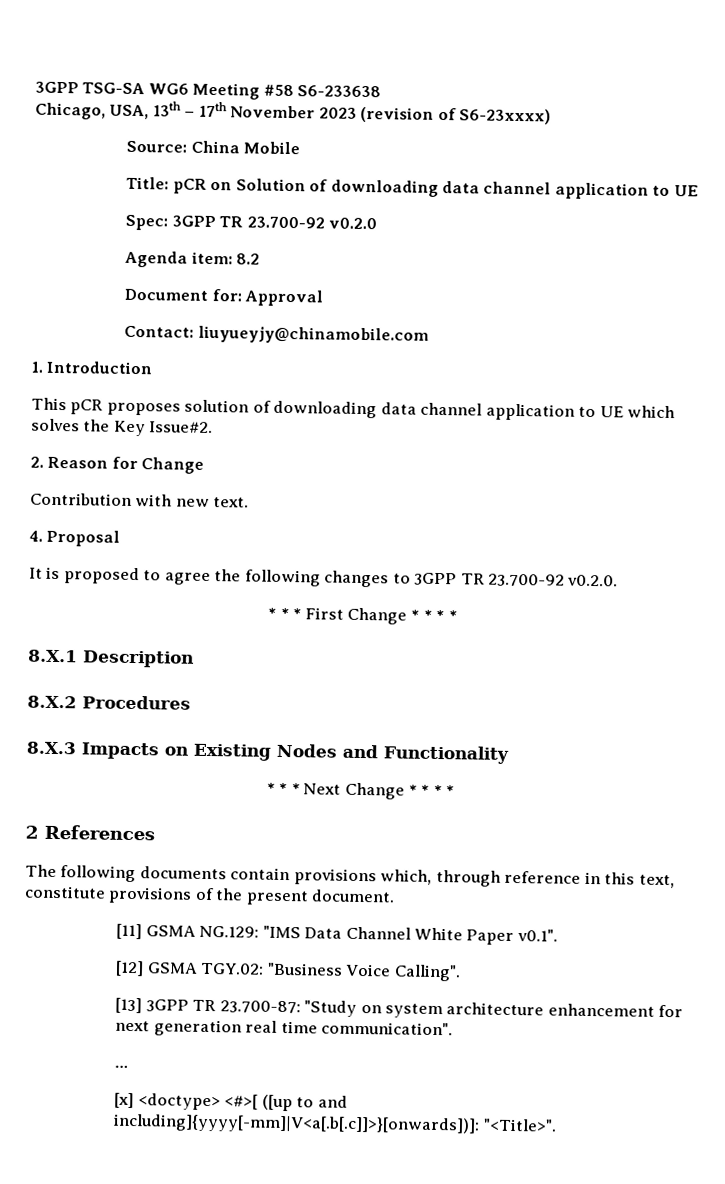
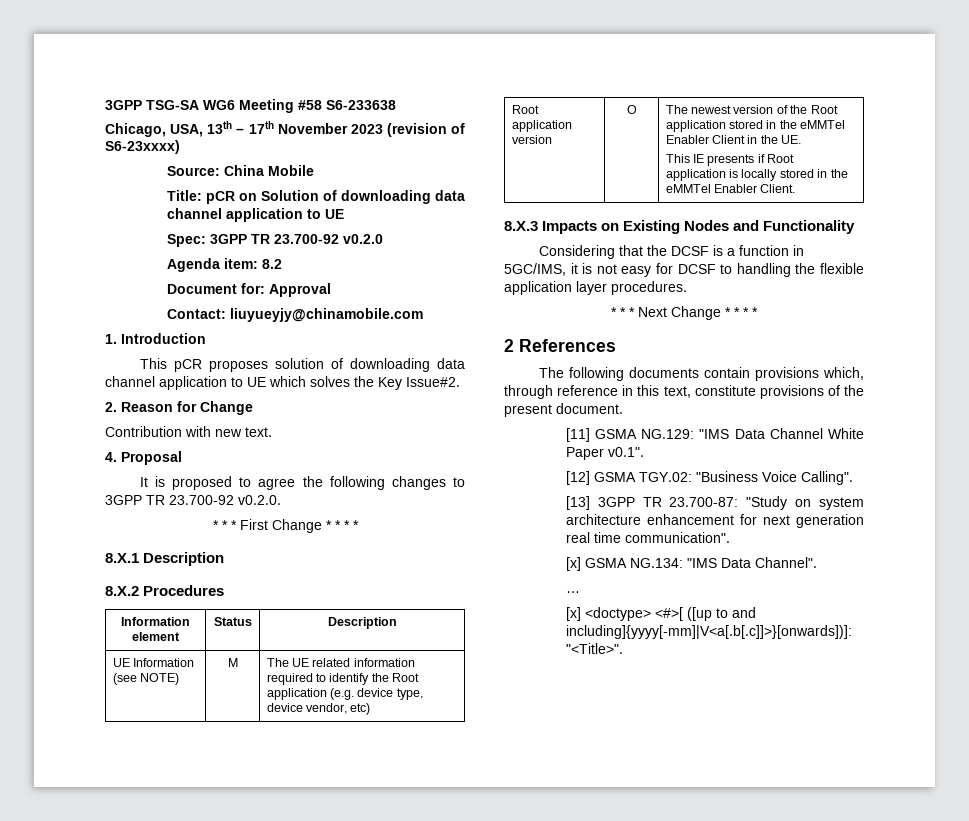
+ Information element | Status | Description
+ UE Information (see NOTE) | M | The UE related information required to identify the Root application (e.g. device type, device vendor, etc)
+ Root application version | O | The newest version of the Root application stored in the eMMTel Enabler Client in the UE.
+ This IE presents if Root application is locally stored in the eMMTel Enabler Client.
+ Considering that the DCSF is a function in 5GC/IMS, it is not easy for DCSF to handling the flexible application layer procedures.
+ [x] GSMA NG.134: "IMS Data Channel".

